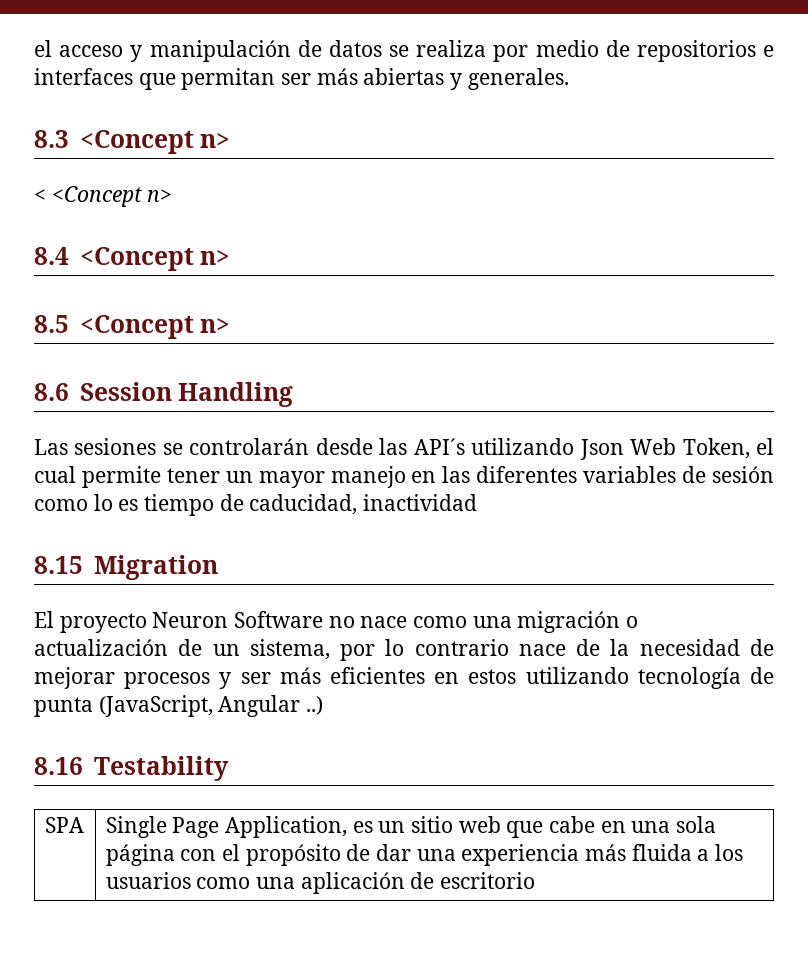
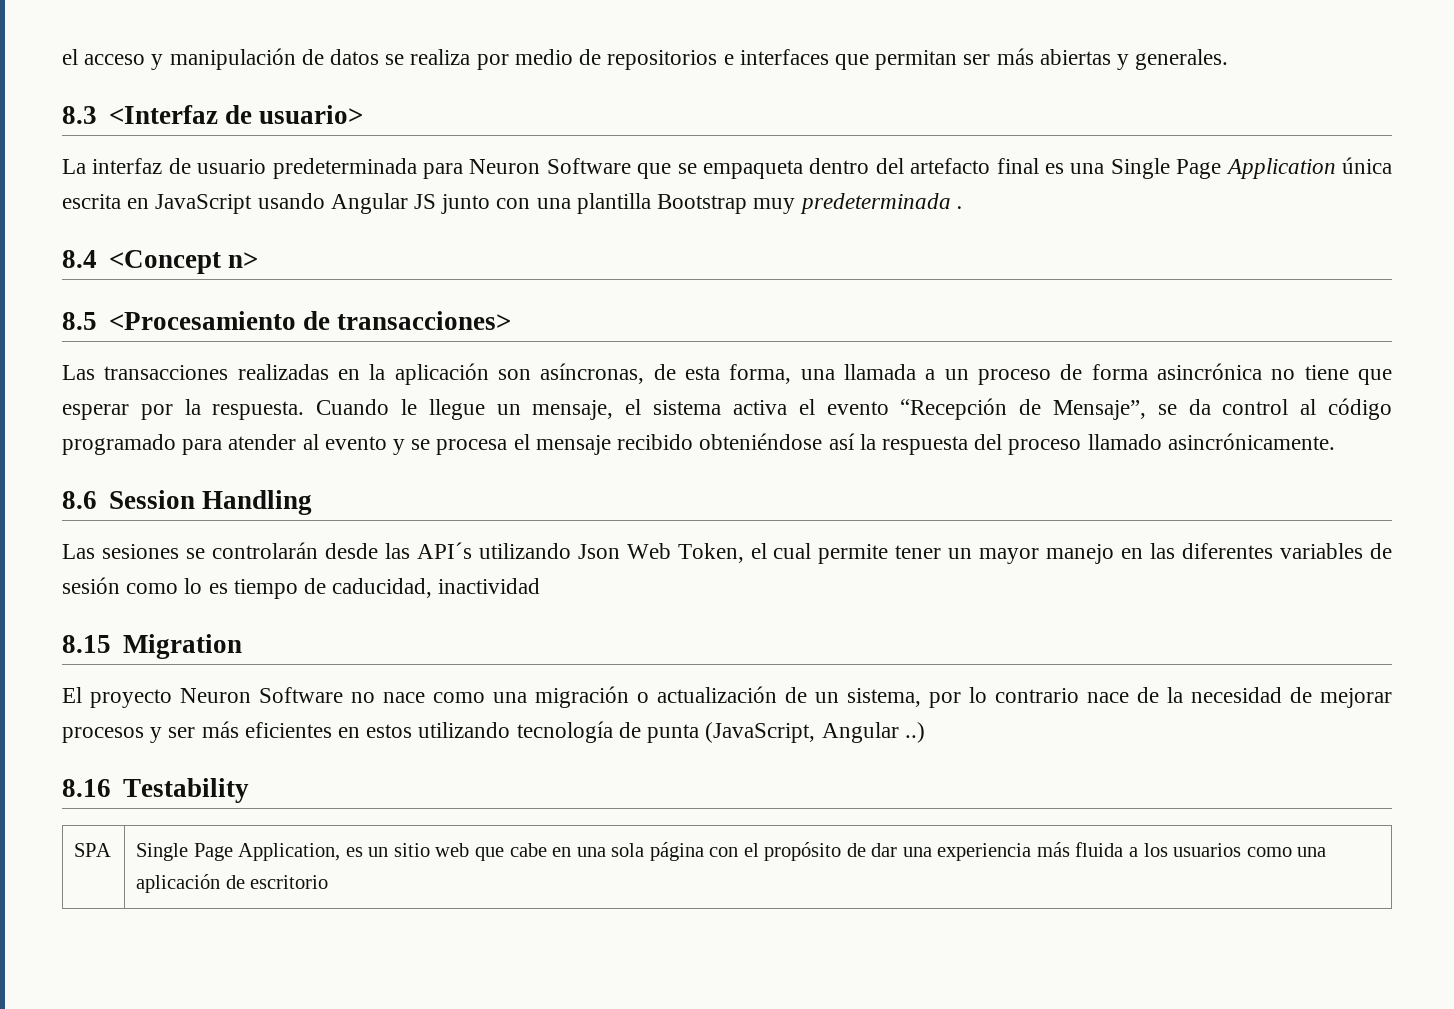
- 8.3 <Concept n>
- < <Concept n>
+ 8.3 <Interfaz de usuario>
+ La interfaz de usuario predeterminada para Neuron Software que se empaqueta dentro del artefacto final es una Single Page Application única escrita en JavaScript usando Angular JS junto con una plantilla Bootstrap muy predeterminada .
  8.4 <Concept n>
- 8.5 <Concept n>
+ 8.5 <Procesamiento de transacciones>
+ Las transacciones realizadas en la aplicación son asíncronas, de esta forma, una llamada a un proceso de forma asincrónica no tiene que esperar por la respuesta. Cuando le llegue un mensaje, el sistema activa el evento “Recepción de Mensaje”, se da control al código programado para atender al evento y se procesa el mensaje recibido obteniéndose así la respuesta del proceso llamado asincrónicamente.

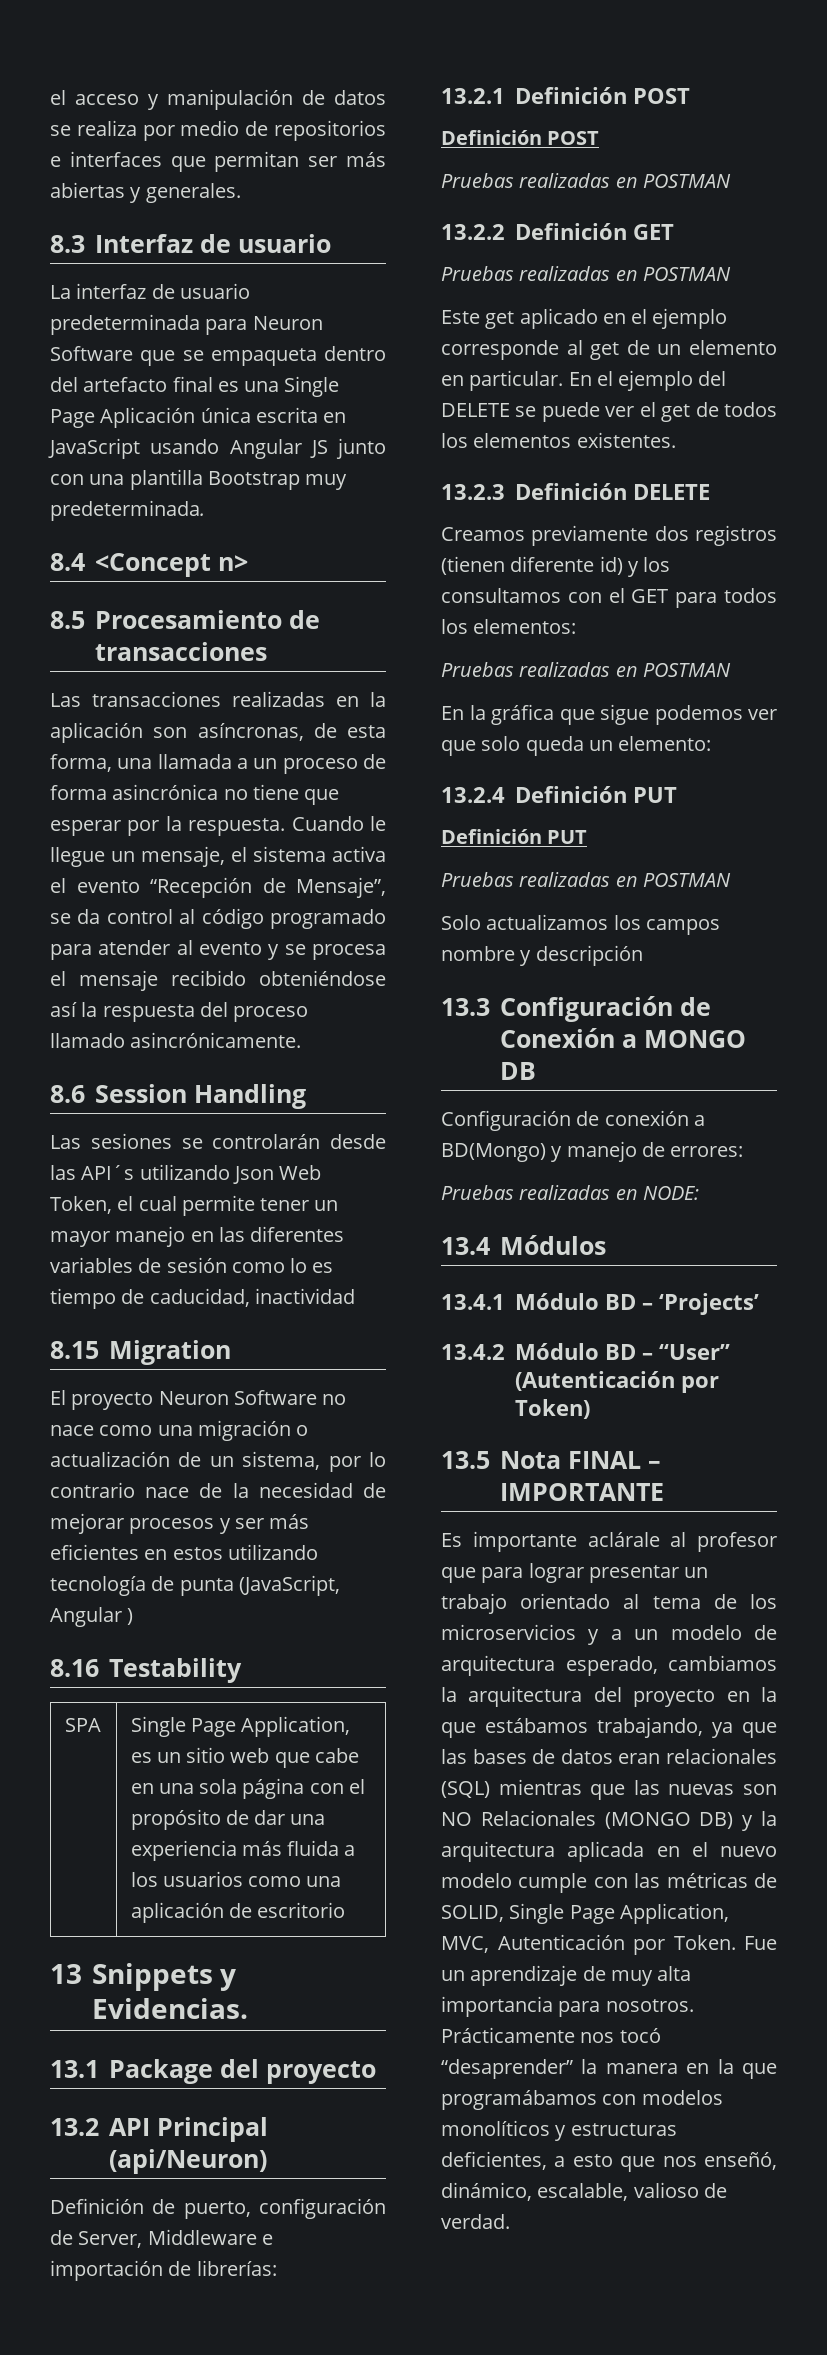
- 8.3 <Interfaz de usuario>
+ 8.3 Interfaz de usuario
- La interfaz de usuario predeterminada para Neuron Software que se empaqueta dentro del artefacto final es una Single Page Application única escrita en JavaScript usando Angular JS junto con una plantilla Bootstrap muy predeterminada .
+ La interfaz de usuario predeterminada para Neuron Software que se empaqueta dentro del artefacto final es una Single Page Aplicación única escrita en JavaScript usando Angular JS junto con una plantilla Bootstrap muy predeterminada.
- 8.5 <Procesamiento de transacciones>
+ 8.5 Procesamiento de transacciones
- El proyecto Neuron Software no nace como una migración o actualización de un sistema, por lo contrario nace de la necesidad de mejorar procesos y ser más eficientes en estos utilizando tecnología de punta (JavaScript, Angular ..)
+ El proyecto Neuron Software no nace como una migración o actualización de un sistema, por lo contrario nace de la necesidad de mejorar procesos y ser más eficientes en estos utilizando tecnología de punta (JavaScript, Angular )
+ 13 Snippets y Evidencias.
+ 13.1 Package del proyecto
+ 13.2 API Principal (api/Neuron)
+ Definición de puerto, configuración de Server, Middleware e importación de librerías:
+ 13.2.1 Definición POST
+ Definición POST
+ Pruebas realizadas en POSTMAN
+ 13.2.2 Definición GET
+ Pruebas realizadas en POSTMAN
+ Este get aplicado en el ejemplo corresponde al get de un elemento en particular. En el ejemplo del DELETE se puede ver el get de todos los elementos existentes.
+ 13.2.3 Definición DELETE
+ Creamos previamente dos registros (tienen diferente id) y los consultamos con el GET para todos los elementos:
+ Pruebas realizadas en POSTMAN
+ En la gráfica que sigue podemos ver que solo queda un elemento:
+ 13.2.4 Definición PUT
+ Definición PUT
+ Pruebas realizadas en POSTMAN
+ Solo actualizamos los campos nombre y descripción
+ 13.3 Configuración de Conexión a MONGO DB
+ Configuración de conexión a BD(Mongo) y manejo de errores:
+ Pruebas realizadas en NODE:
+ 13.4 Módulos
+ 13.4.1 Módulo BD – ‘Projects’
+ 13.4.2 Módulo BD – “User” (Autenticación por Token)
+ 13.5 Nota FINAL – IMPORTANTE
+ Es importante aclárale al profesor que para lograr presentar un trabajo orientado al tema de los microservicios y a un modelo de arquitectura esperado, cambiamos la arquitectura del proyecto en la que estábamos trabajando, ya que las bases de datos eran relacionales (SQL) mientras que las nuevas son NO Relacionales (MONGO DB) y la arquitectura aplicada en el nuevo modelo cumple con las métricas de SOLID, Single Page Application, MVC, Autenticación por Token. Fue un aprendizaje de muy alta importancia para nosotros. Prácticamente nos tocó “desaprender” la manera en la que programábamos con modelos monolíticos y estructuras deficientes, a esto que nos enseñó, dinámico, escalable, valioso de verdad.

